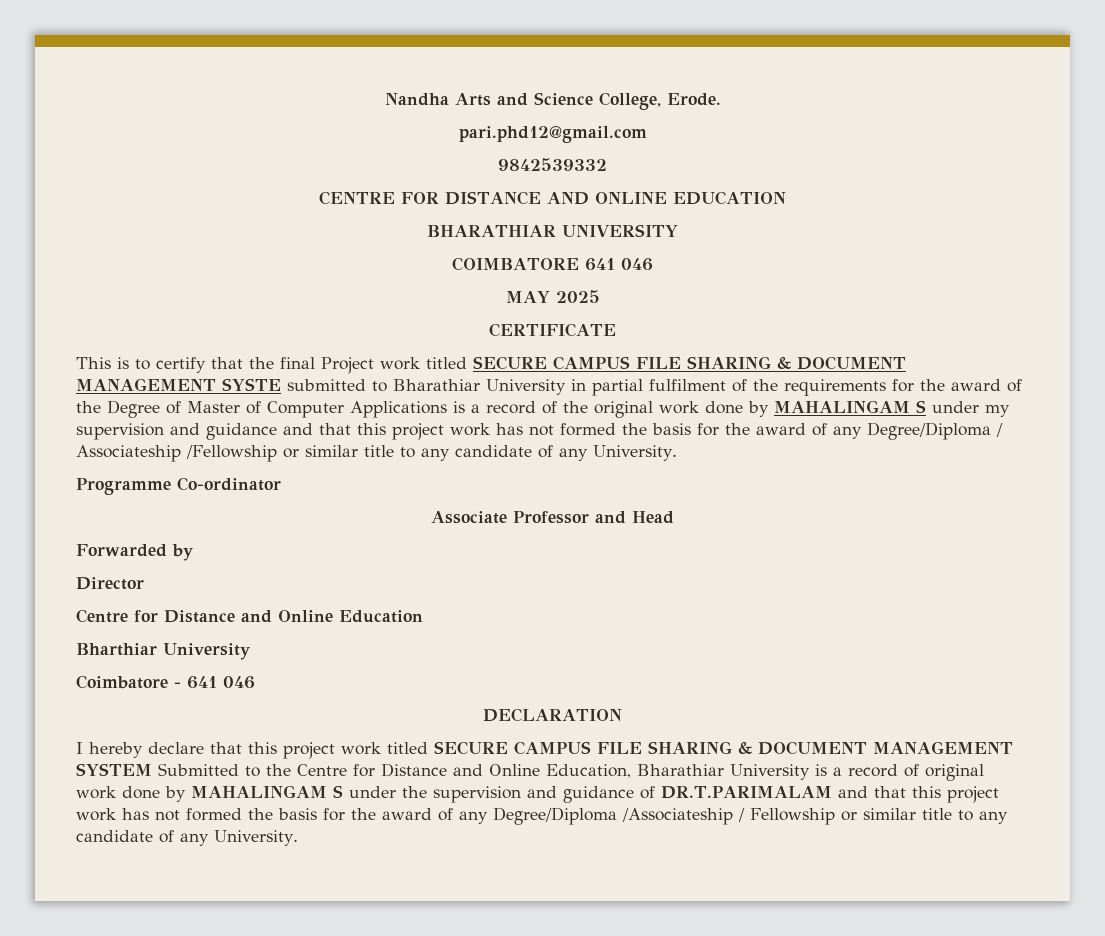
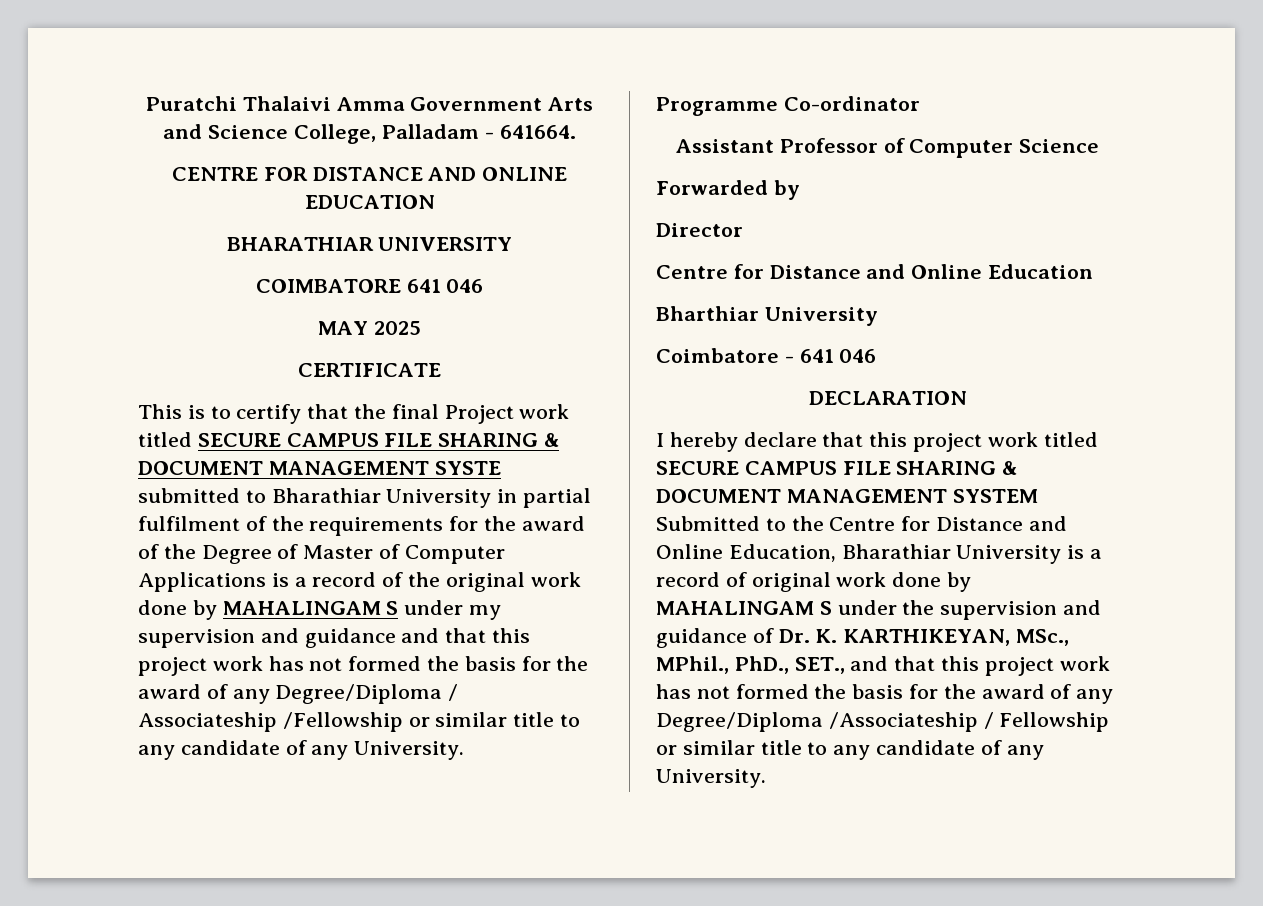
- Nandha Arts and Science College, Erode.
- pari.phd12@gmail.com
- 9842539332
+ Puratchi Thalaivi Amma Government Arts and Science College, Palladam - 641664.
- Associate Professor and Head
+ Assistant Professor of Computer Science
- I hereby declare that this project work titled SECURE CAMPUS FILE SHARING & DOCUMENT MANAGEMENT SYSTEM Submitted to the Centre for Distance and Online Education, Bharathiar University is a record of original work done by MAHALINGAM S under the supervision and guidance of DR.T.PARIMALAM and that this project work has not formed the basis for the award of any Degree/Diploma /Associateship / Fellowship or similar title to any candidate of any University.
+ I hereby declare that this project work titled SECURE CAMPUS FILE SHARING & DOCUMENT MANAGEMENT SYSTEM Submitted to the Centre for Distance and Online Education, Bharathiar University is a record of original work done by MAHALINGAM S under the supervision and guidance of Dr. K. KARTHIKEYAN, MSc., MPhil., PhD., SET., and that this project work has not formed the basis for the award of any Degree/Diploma /Associateship / Fellowship or similar title to any candidate of any University.

